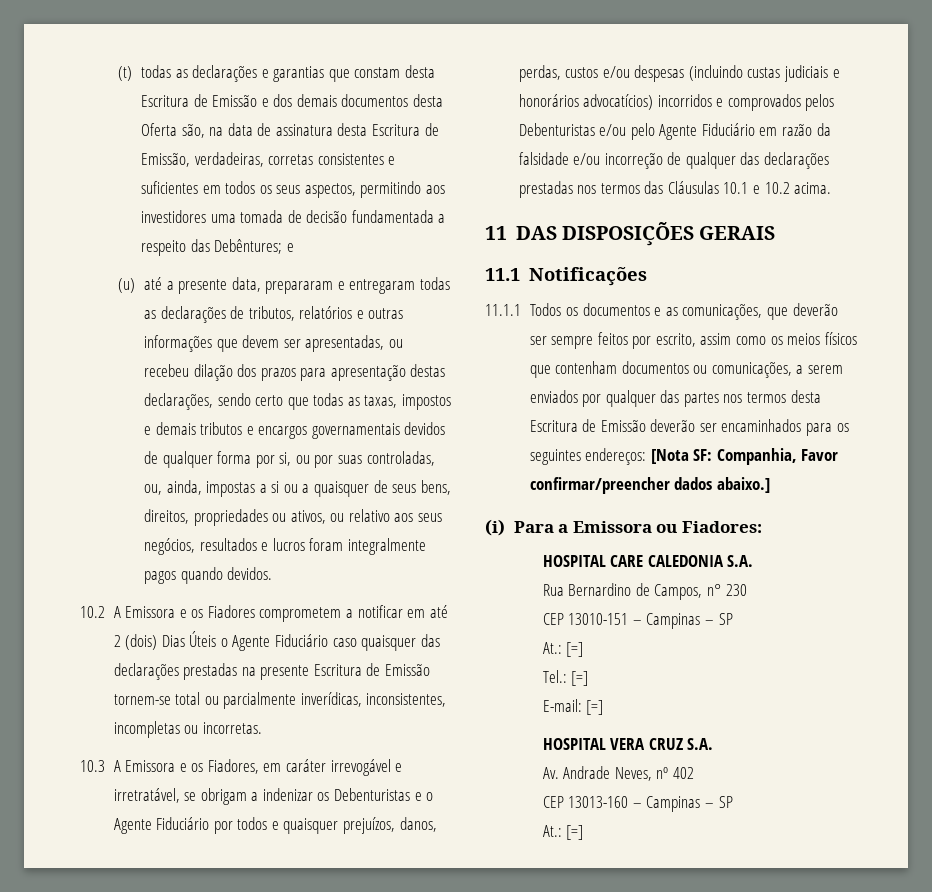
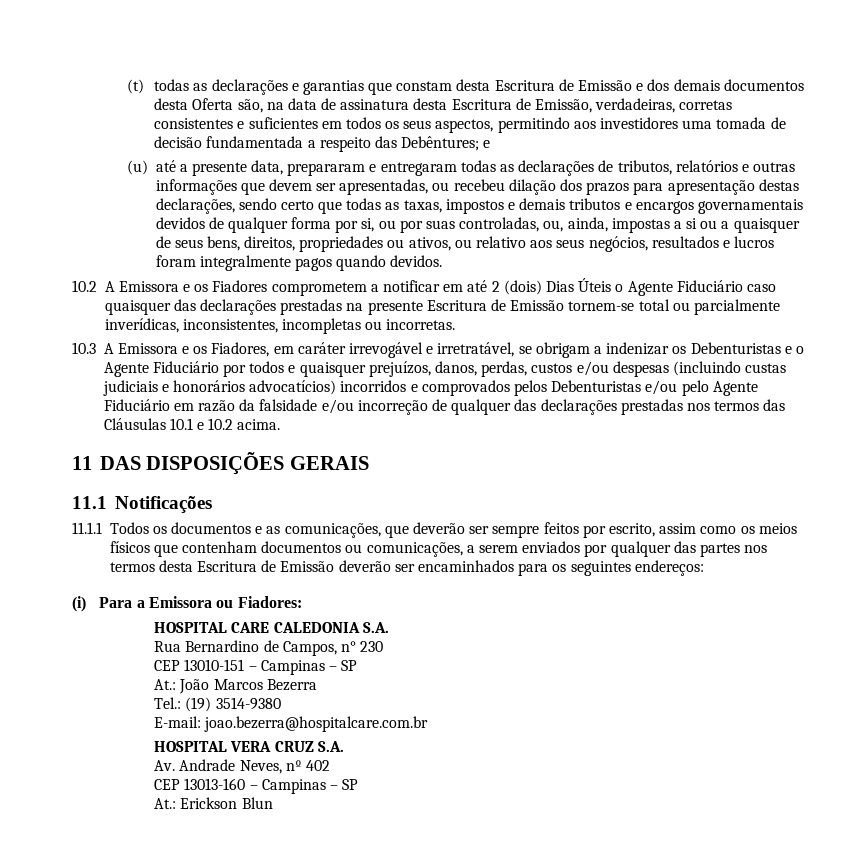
- 11.1.1 Todos os documentos e as comunicações, que deverão ser sempre feitos por escrito, assim como os meios físicos que contenham documentos ou comunicações, a serem enviados por qualquer das partes nos termos desta Escritura de Emissão deverão ser encaminhados para os seguintes endereços: [Nota SF: Companhia, Favor confirmar/preencher dados abaixo.]
+ 11.1.1 Todos os documentos e as comunicações, que deverão ser sempre feitos por escrito, assim como os meios físicos que contenham documentos ou comunicações, a serem enviados por qualquer das partes nos termos desta Escritura de Emissão deverão ser encaminhados para os seguintes endereços:
  CEP 13010-151 – Campinas – SP
- At.: [=]
+ At.: João Marcos Bezerra
- Tel.: [=]
+ Tel.: (19) 3514-9380
- E-mail: [=]
+ E-mail: joao.bezerra@hospitalcare.com.br
  CEP 13013-160 – Campinas – SP
- At.: [=]
+ At.: Erickson Blun

